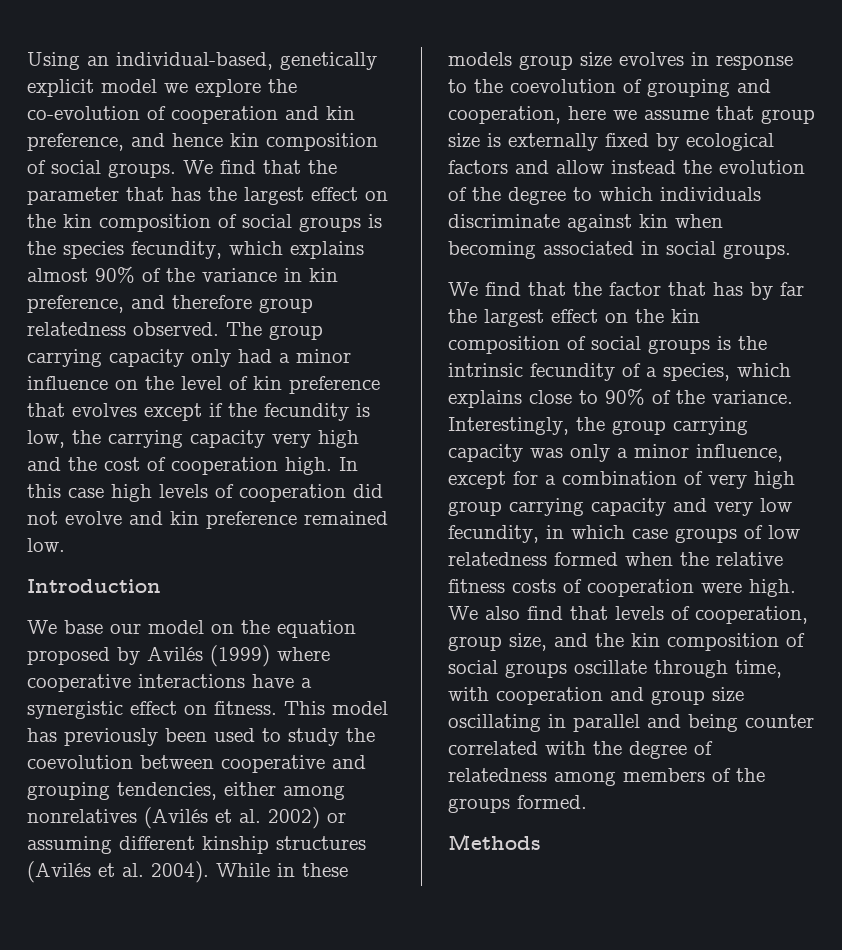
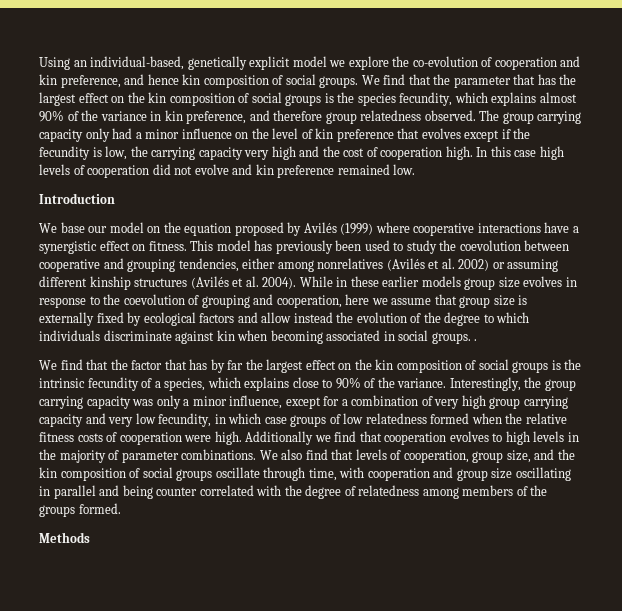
- While in these models group size evolves in response to the coevolution of grouping and cooperation, here we assume that group size is externally fixed by ecological factors and allow instead the evolution of the degree to which individuals discriminate against kin when becoming associated in social groups.
+ While in these earlier models group size evolves in response to the coevolution of grouping and cooperation, here we assume that group size is externally fixed by ecological factors and allow instead the evolution of the degree to which individuals discriminate against kin when becoming associated in social groups. .
+ Additionally we find that cooperation evolves to high levels in the majority of parameter combinations.

